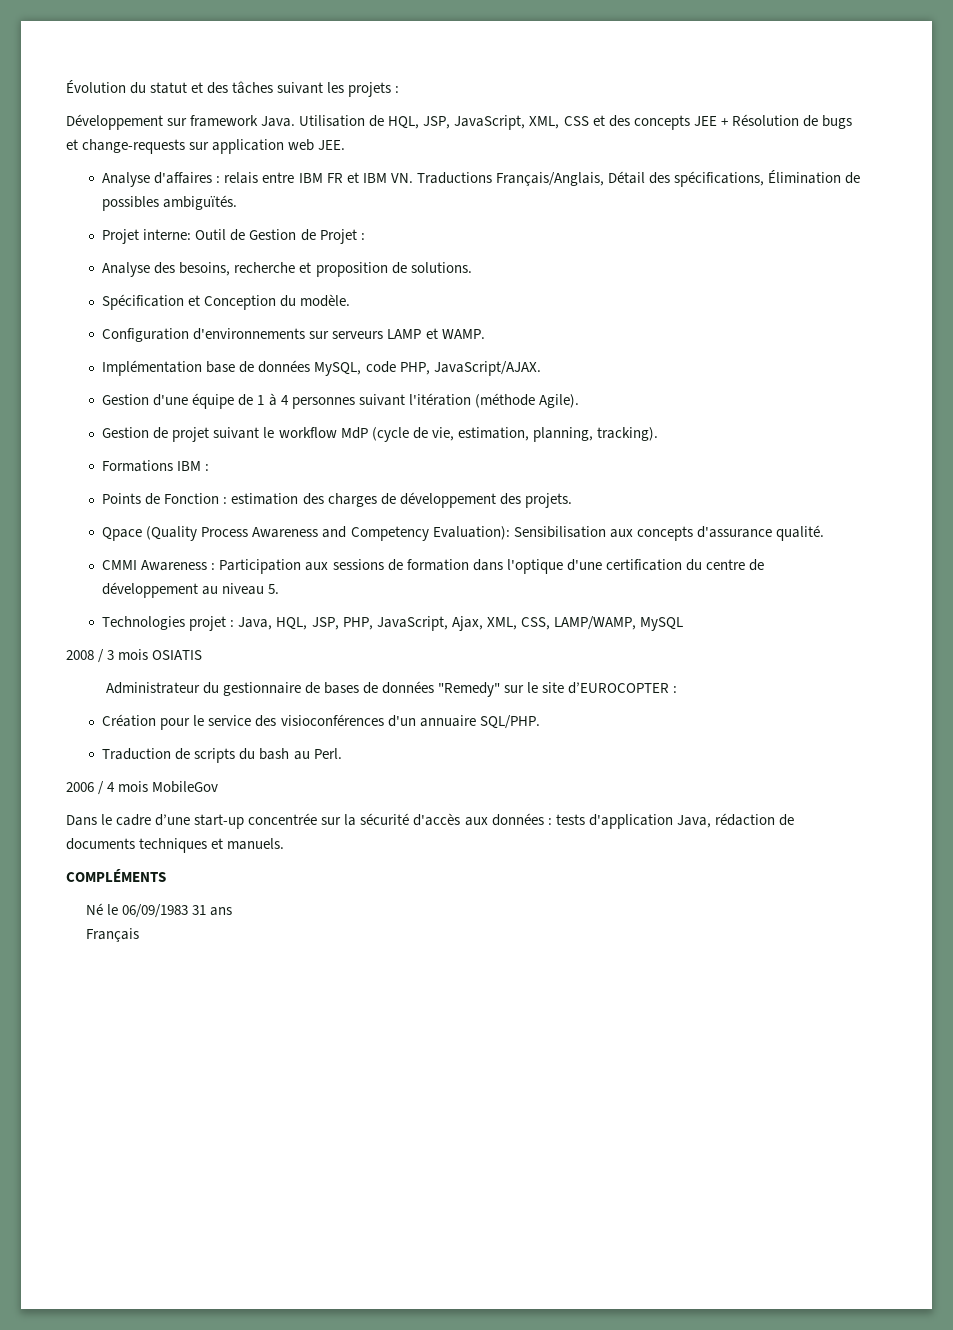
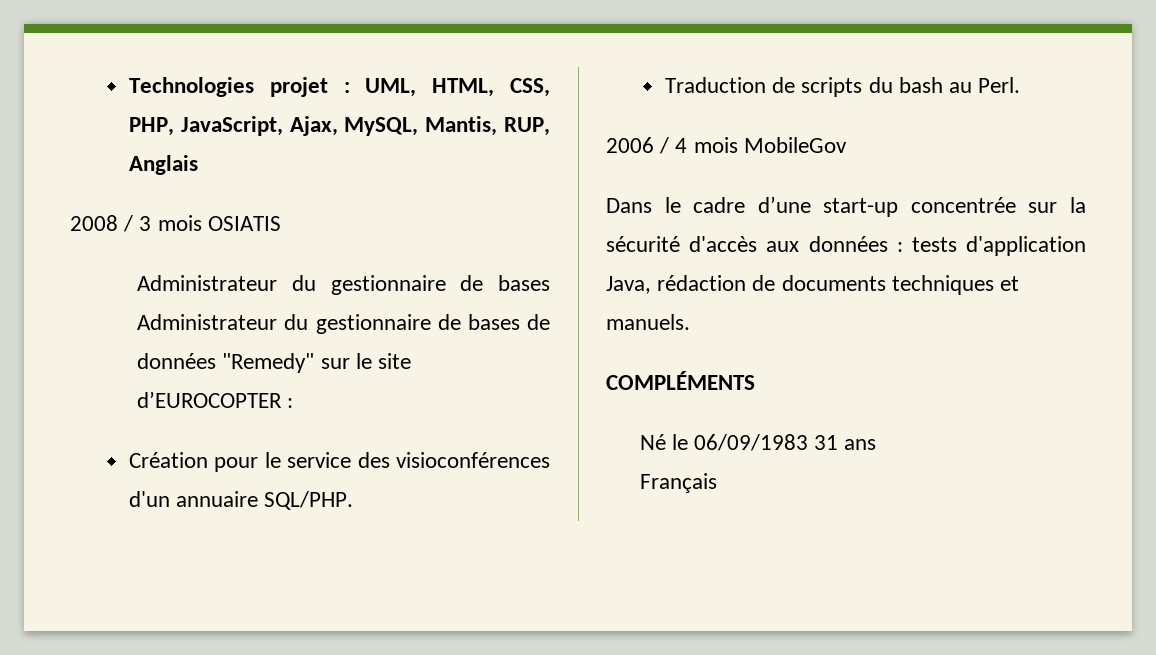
- Évolution du statut et des tâches suivant les projets :
- Développement sur framework Java. Utilisation de HQL, JSP, JavaScript, XML, CSS et des concepts JEE + Résolution de bugs et change-requests sur application web JEE.
- Analyse d'affaires : relais entre IBM FR et IBM VN. Traductions Français/Anglais, Détail des spécifications, Élimination de possibles ambiguïtés.
- Projet interne: Outil de Gestion de Projet :
- Analyse des besoins, recherche et proposition de solutions.
- Spécification et Conception du modèle.
- Configuration d'environnements sur serveurs LAMP et WAMP.
- Implémentation base de données MySQL, code PHP, JavaScript/AJAX.
- Gestion d'une équipe de 1 à 4 personnes suivant l'itération (méthode Agile).
- Gestion de projet suivant le workflow MdP (cycle de vie, estimation, planning, tracking).
- Formations IBM :
- Points de Fonction : estimation des charges de développement des projets.
- Qpace (Quality Process Awareness and Competency Evaluation): Sensibilisation aux concepts d'assurance qualité.
- CMMI Awareness : Participation aux sessions de formation dans l'optique d'une certification du centre de développement au niveau 5.
- Technologies projet : Java, HQL, JSP, PHP, JavaScript, Ajax, XML, CSS, LAMP/WAMP, MySQL
+ Technologies projet : UML, HTML, CSS, PHP, JavaScript, Ajax, MySQL, Mantis, RUP, Anglais
- Administrateur du gestionnaire de bases de données "Remedy" sur le site d’EUROCOPTER :
+ Administrateur du gestionnaire de bases Administrateur du gestionnaire de bases de données "Remedy" sur le site d’EUROCOPTER :

